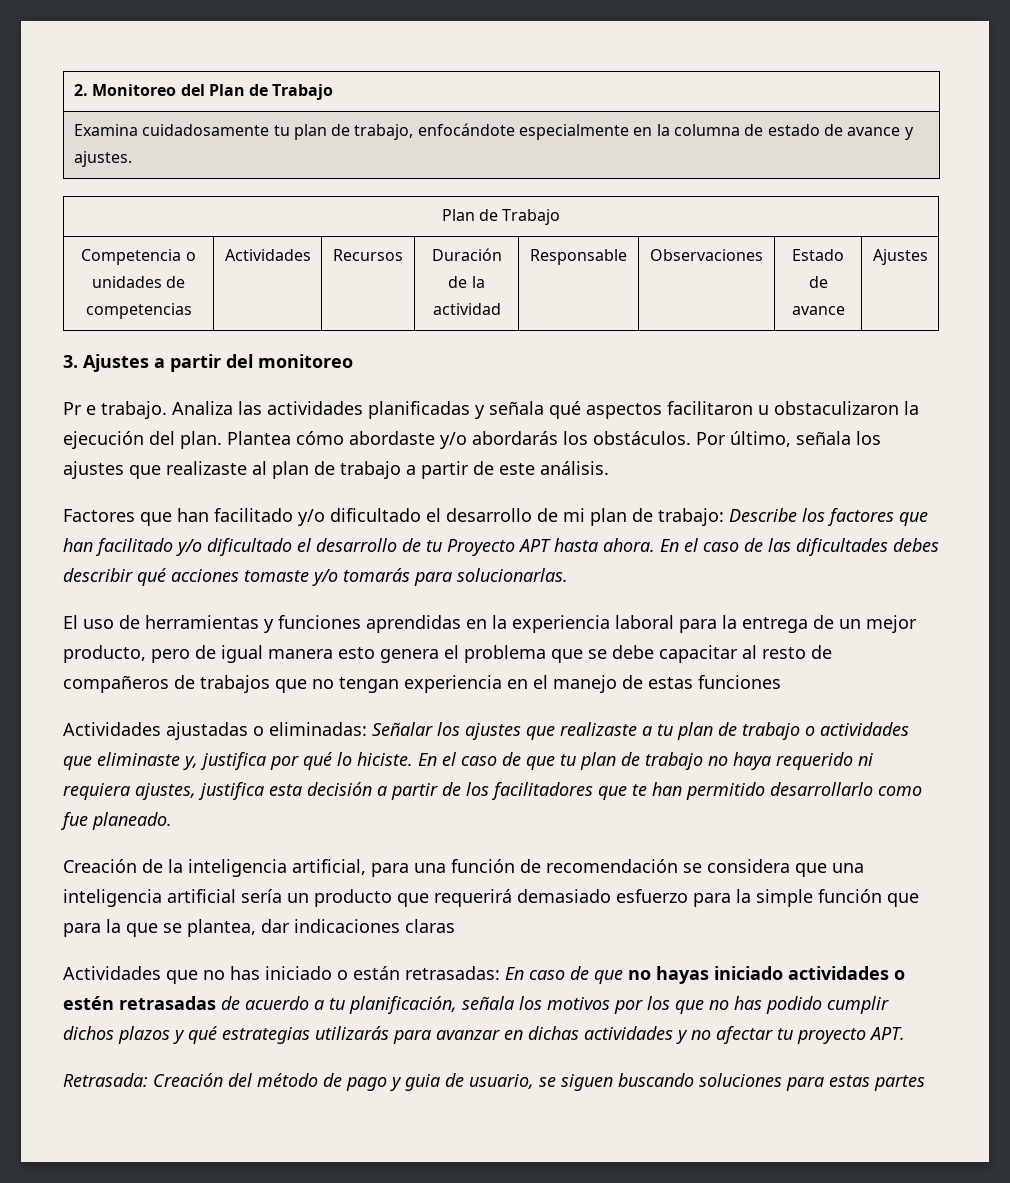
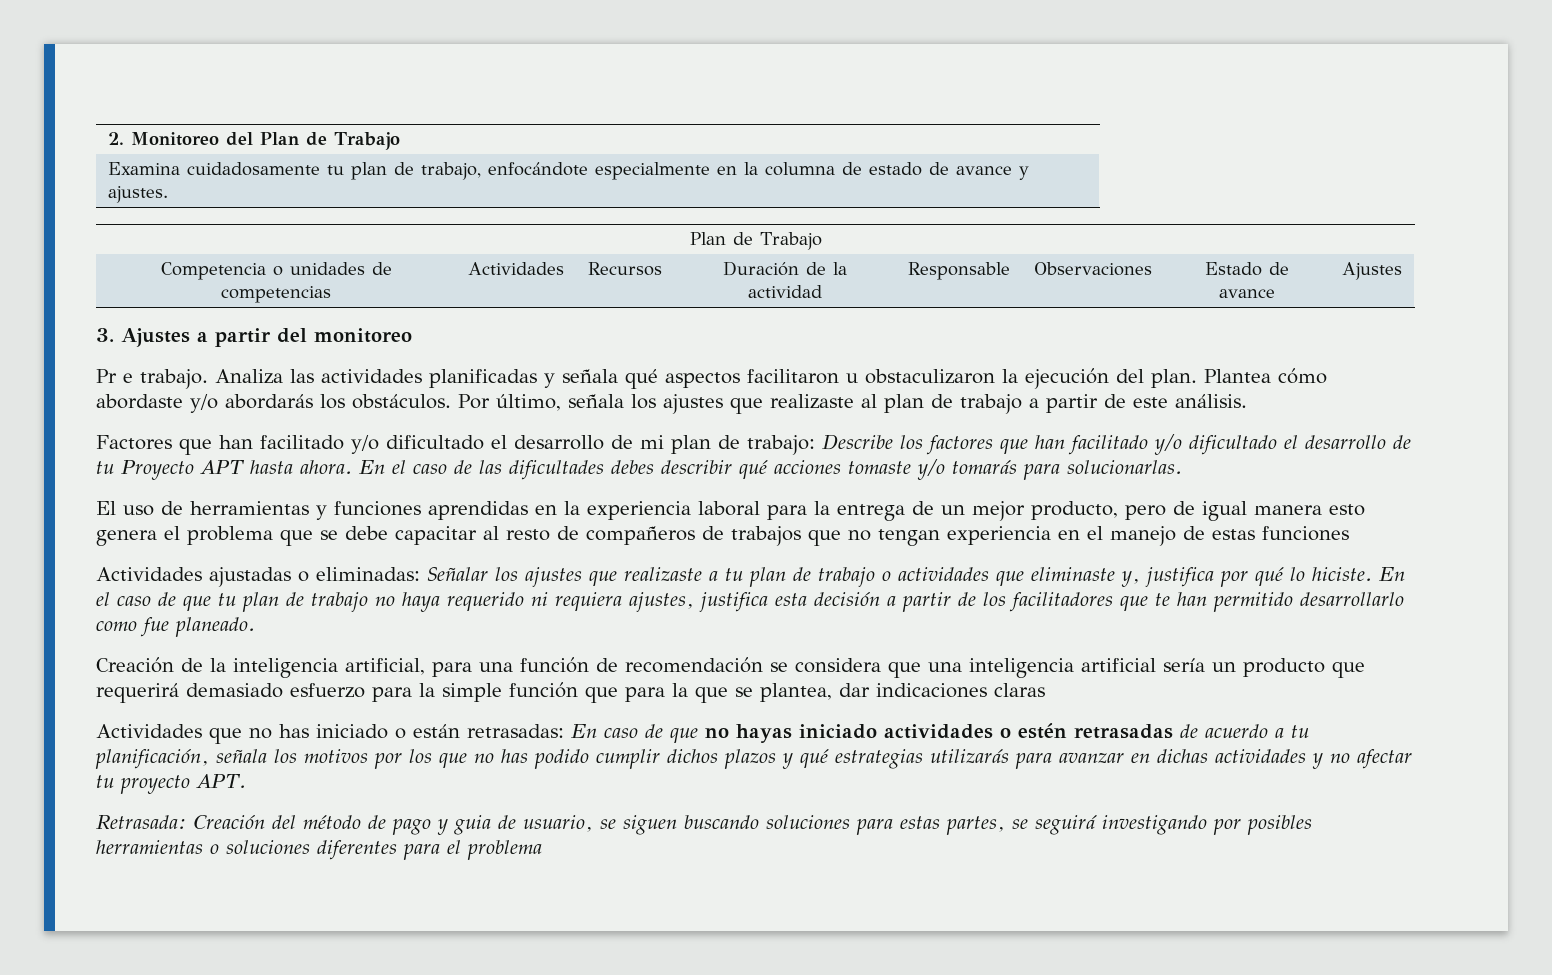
- Retrasada: Creación del método de pago y guia de usuario, se siguen buscando soluciones para estas partes
+ Retrasada: Creación del método de pago y guia de usuario, se siguen buscando soluciones para estas partes, se seguirá investigando por posibles herramientas o soluciones diferentes para el problema

